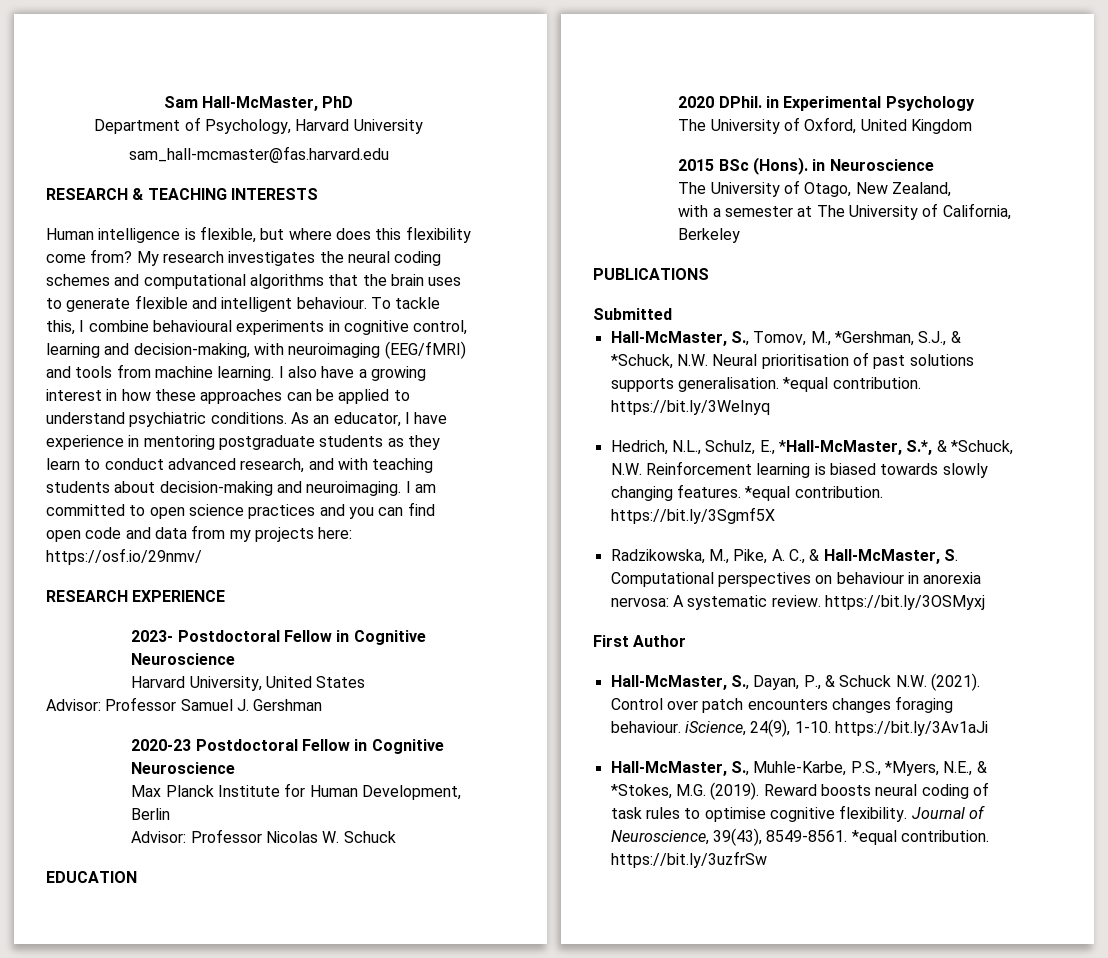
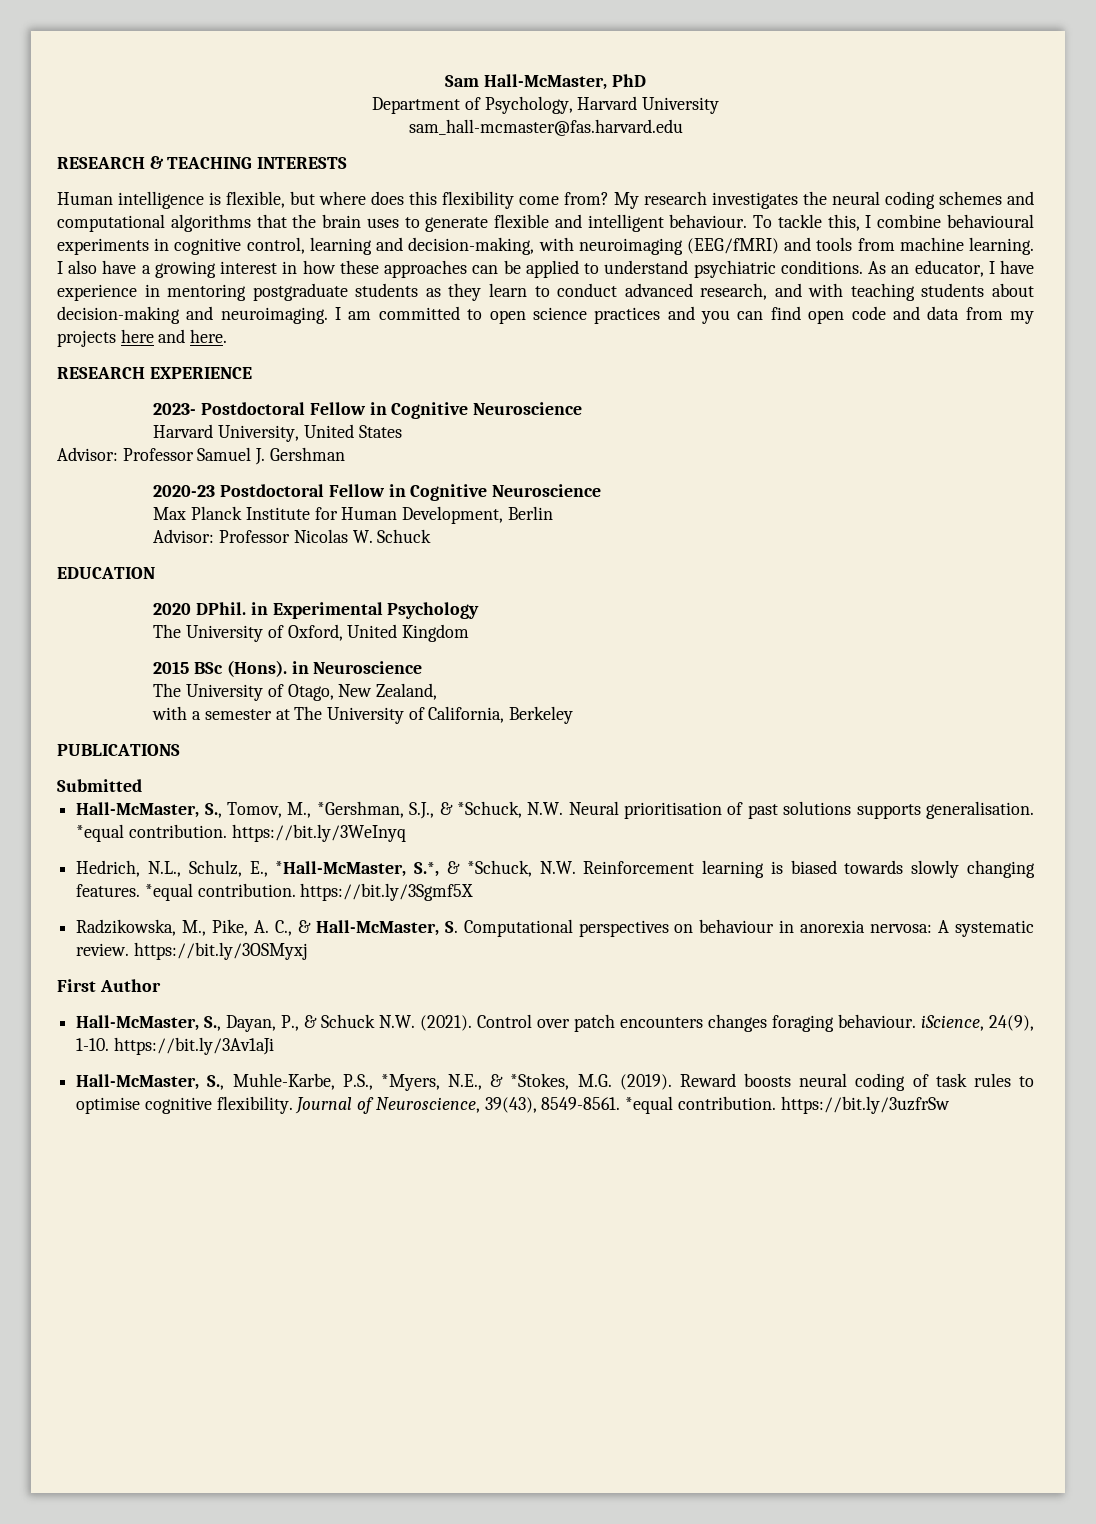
- I am committed to open science practices and you can find open code and data from my projects here: https://osf.io/29nmv/
+ I am committed to open science practices and you can find open code and data from my projects here and here.

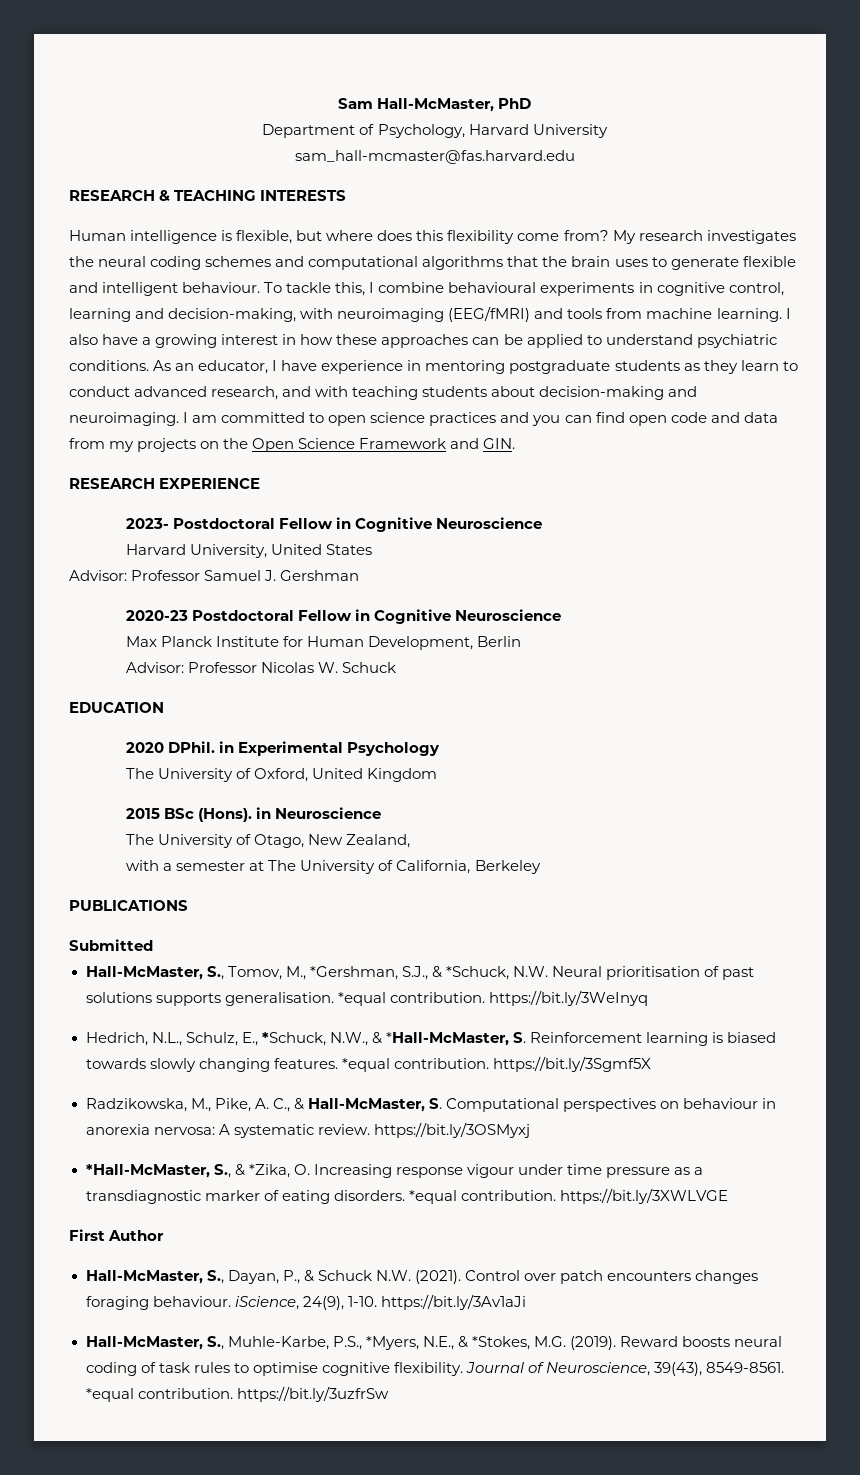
- I am committed to open science practices and you can find open code and data from my projects here and here.
+ I am committed to open science practices and you can find open code and data from my projects on the Open Science Framework and GIN.
- Hedrich, N.L., Schulz, E., *Hall-McMaster, S.*, & *Schuck, N.W. Reinforcement learning is biased towards slowly changing features.
+ Hedrich, N.L., Schulz, E., *Schuck, N.W., & *Hall-McMaster, S. Reinforcement learning is biased towards slowly changing features.
+ *Hall-McMaster, S., & *Zika, O. Increasing response vigour under time pressure as a transdiagnostic marker of eating disorders. *equal contribution. https://bit.ly/3XWLVGE

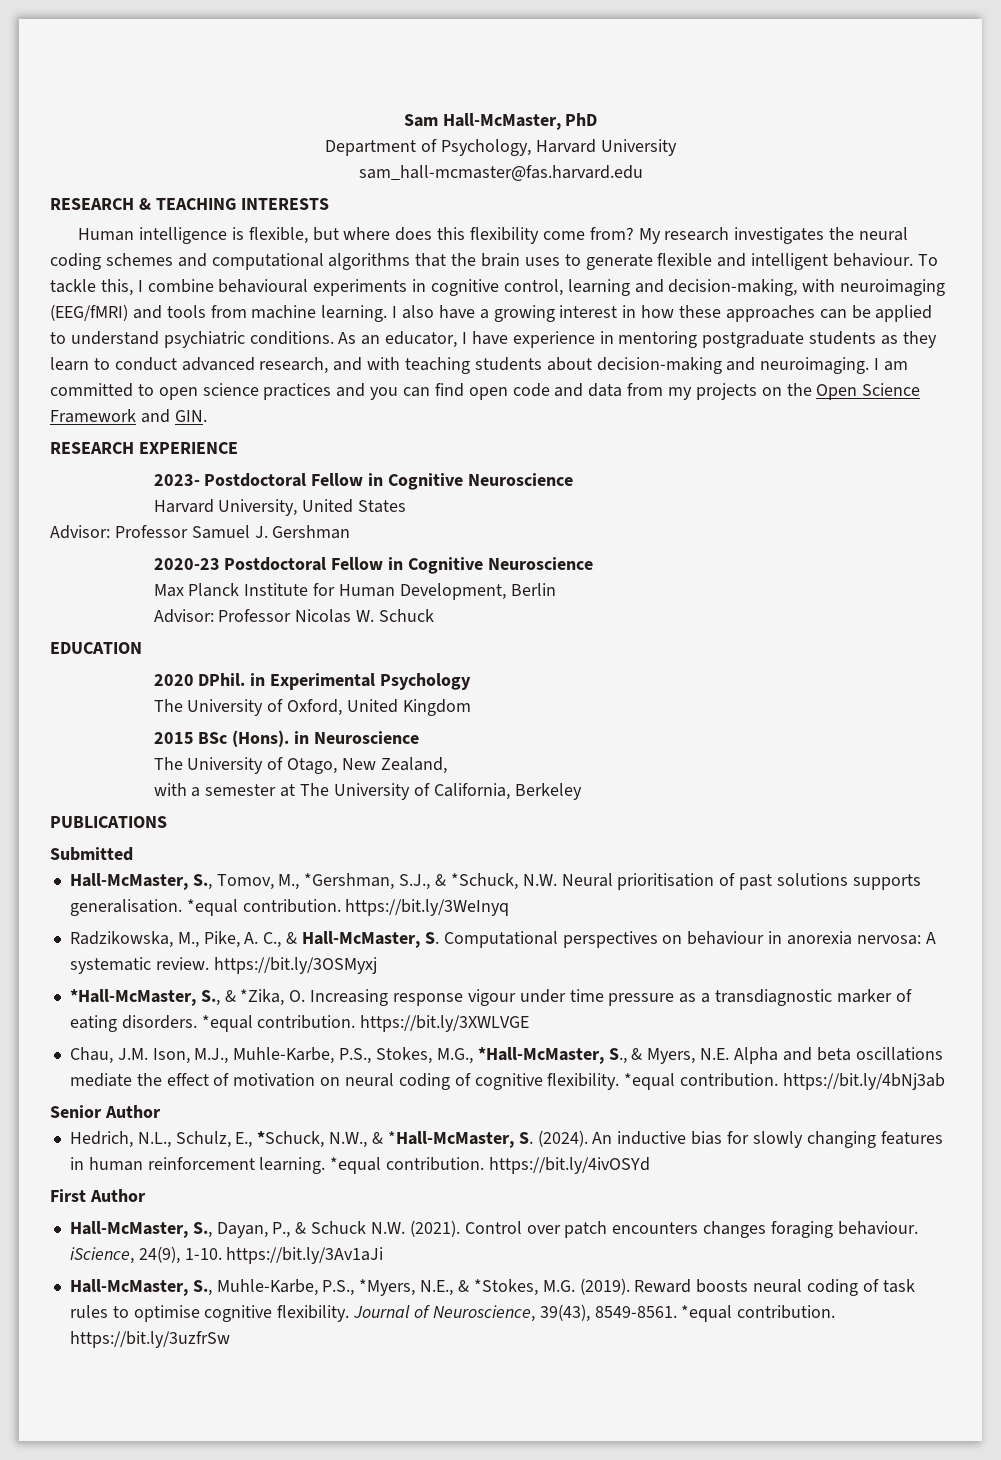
- Hedrich, N.L., Schulz, E., *Schuck, N.W., & *Hall-McMaster, S. Reinforcement learning is biased towards slowly changing features. *equal contribution. https://bit.ly/3Sgmf5X
+ Chau, J.M. Ison, M.J., Muhle-Karbe, P.S., Stokes, M.G., *Hall-McMaster, S., & Myers, N.E. Alpha and beta oscillations mediate the effect of motivation on neural coding of cognitive flexibility. *equal contribution. https://bit.ly/4bNj3ab
+ Senior Author
+ Hedrich, N.L., Schulz, E., *Schuck, N.W., & *Hall-McMaster, S. (2024). An inductive bias for slowly changing features in human reinforcement learning. *equal contribution. https://bit.ly/4ivOSYd

